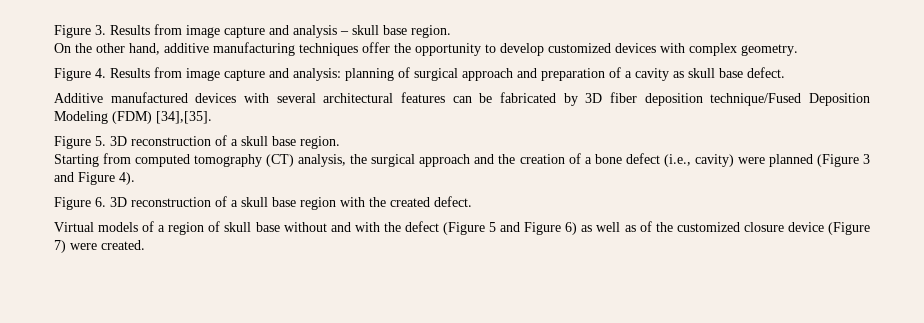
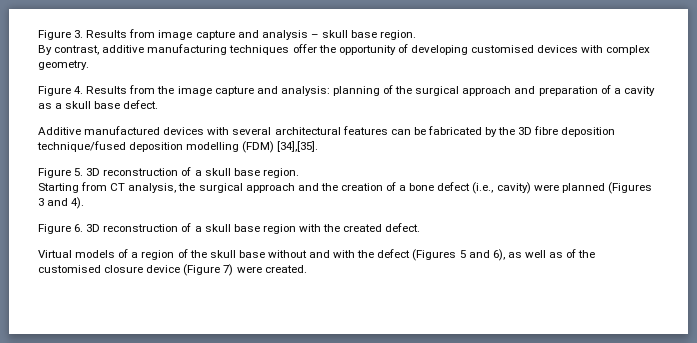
- On the other hand, additive manufacturing techniques offer the opportunity to develop customized devices with complex geometry.
+ By contrast, additive manufacturing techniques offer the opportunity of developing customised devices with complex geometry.
- Figure 4. Results from image capture and analysis: planning of surgical approach and preparation of a cavity as skull base defect.
+ Figure 4. Results from the image capture and analysis: planning of the surgical approach and preparation of a cavity as a skull base defect.
- Additive manufactured devices with several architectural features can be fabricated by 3D fiber deposition technique/Fused Deposition Modeling (FDM) [34],[35].
+ Additive manufactured devices with several architectural features can be fabricated by the 3D fibre deposition technique/fused deposition modelling (FDM) [34],[35].
- Starting from computed tomography (CT) analysis, the surgical approach and the creation of a bone defect (i.e., cavity) were planned (Figure 3 and Figure 4).
+ Starting from CT analysis, the surgical approach and the creation of a bone defect (i.e., cavity) were planned (Figures 3 and 4).
- Virtual models of a region of skull base without and with the defect (Figure 5 and Figure 6) as well as of the customized closure device (Figure 7) were created.
+ Virtual models of a region of the skull base without and with the defect (Figures 5 and 6), as well as of the customised closure device (Figure 7) were created.

